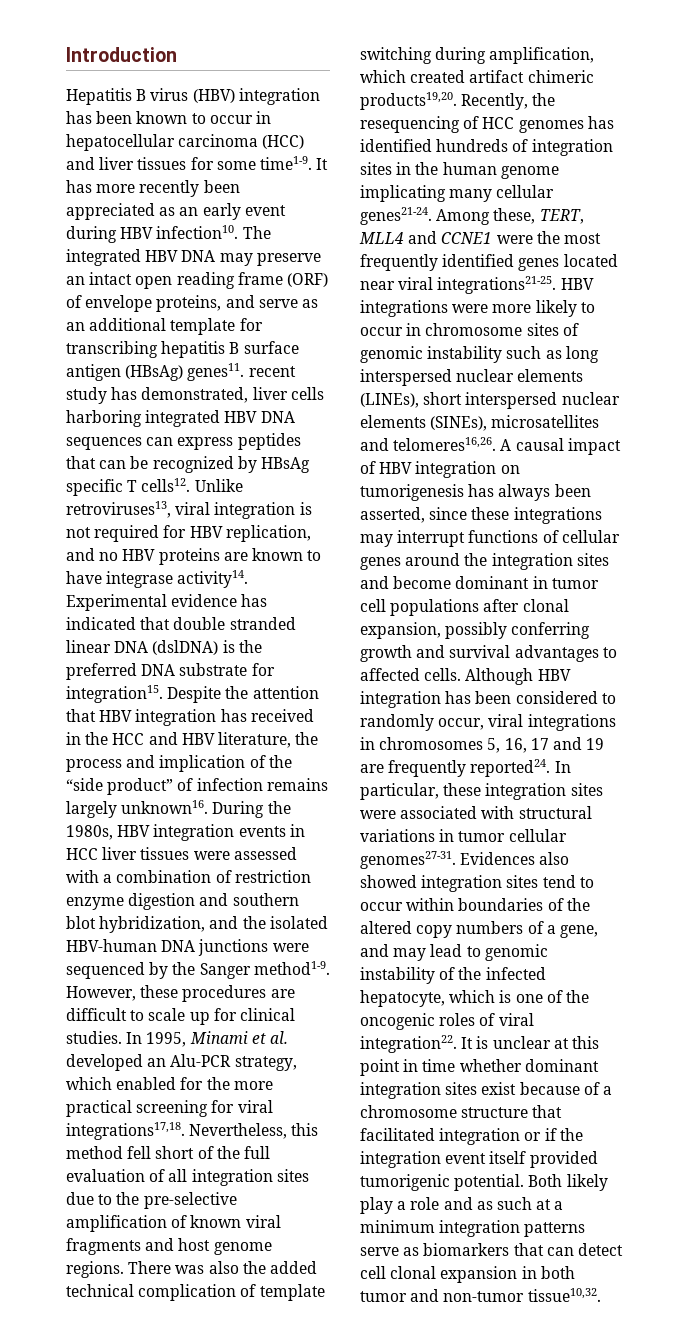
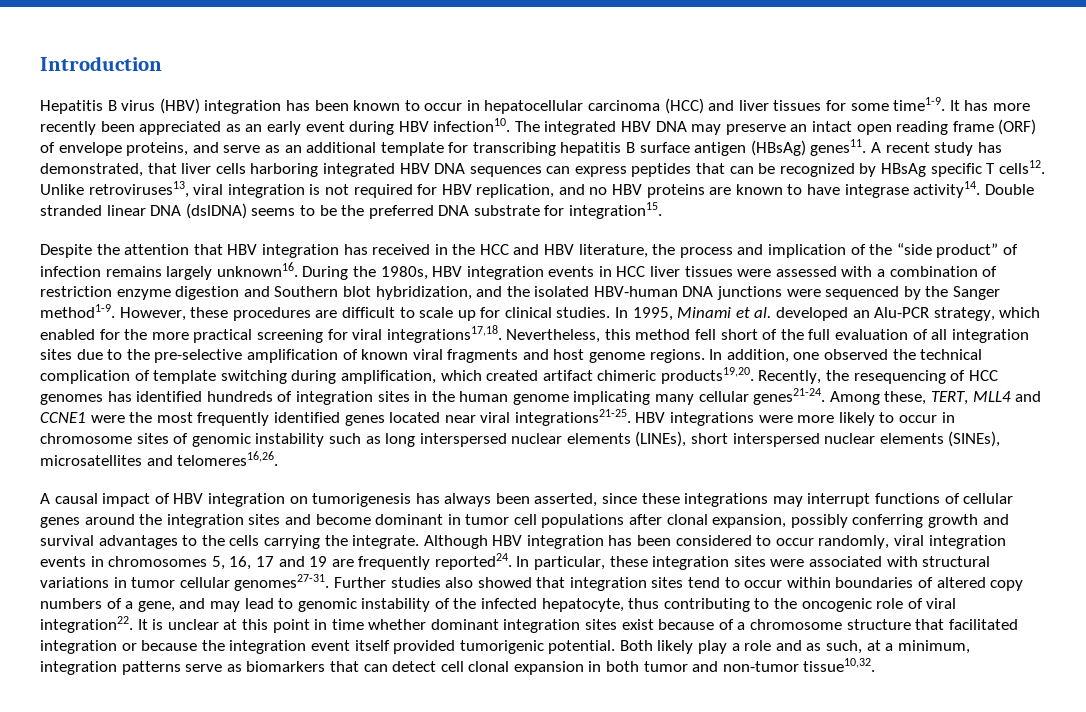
- The integrated HBV DNA may preserve an intact open reading frame (ORF) of envelope proteins, and serve as an additional template for transcribing hepatitis B surface antigen (HBsAg) genes11. recent study has demonstrated, liver cells harboring integrated HBV DNA sequences can express peptides that can be recognized by HBsAg specific T cells12.
+ The integrated HBV DNA may preserve an intact open reading frame (ORF) of envelope proteins, and serve as an additional template for transcribing hepatitis B surface antigen (HBsAg) genes11. A recent study has demonstrated, that liver cells harboring integrated HBV DNA sequences can express peptides that can be recognized by HBsAg specific T cells12.
- Experimental evidence has indicated that double stranded linear DNA (dslDNA) is the preferred DNA substrate for integration15. Despite the attention that HBV integration has received in the HCC and HBV literature, the process and implication of the “side product” of infection remains largely unknown16.
+ Double stranded linear DNA (dslDNA) seems to be the preferred DNA substrate for integration15.
+ Despite the attention that HBV integration has received in the HCC and HBV literature, the process and implication of the “side product” of infection remains largely unknown16.
- During the 1980s, HBV integration events in HCC liver tissues were assessed with a combination of restriction enzyme digestion and southern blot hybridization, and the isolated HBV-human DNA junctions were sequenced by the Sanger method1-9.
+ During the 1980s, HBV integration events in HCC liver tissues were assessed with a combination of restriction enzyme digestion and Southern blot hybridization, and the isolated HBV-human DNA junctions were sequenced by the Sanger method1-9.
- There was also the added technical complication of template switching during amplification, which created artifact chimeric products19,20.
+ In addition, one observed the technical complication of template switching during amplification, which created artifact chimeric products19,20.
- HBV integrations were more likely to occur in chromosome sites of genomic instability such as long interspersed nuclear elements (LINEs), short interspersed nuclear elements (SINEs), microsatellites and telomeres16,26. A causal impact of HBV integration on tumorigenesis has always been asserted, since these integrations may interrupt functions of cellular genes around the integration sites and become dominant in tumor cell populations after clonal expansion, possibly conferring growth and survival advantages to affected cells.
+ HBV integrations were more likely to occur in chromosome sites of genomic instability such as long interspersed nuclear elements (LINEs), short interspersed nuclear elements (SINEs), microsatellites and telomeres16,26.
+ A causal impact of HBV integration on tumorigenesis has always been asserted, since these integrations may interrupt functions of cellular genes around the integration sites and become dominant in tumor cell populations after clonal expansion, possibly conferring growth and survival advantages to the cells carrying the integrate.
- Although HBV integration has been considered to randomly occur, viral integrations in chromosomes 5, 16, 17 and 19 are frequently reported24.
+ Although HBV integration has been considered to occur randomly, viral integration events in chromosomes 5, 16, 17 and 19 are frequently reported24.
- Evidences also showed integration sites tend to occur within boundaries of the altered copy numbers of a gene, and may lead to genomic instability of the infected hepatocyte, which is one of the oncogenic roles of viral integration22.
+ Further studies also showed that integration sites tend to occur within boundaries of altered copy numbers of a gene, and may lead to genomic instability of the infected hepatocyte, thus contributing to the oncogenic role of viral integration22.
- It is unclear at this point in time whether dominant integration sites exist because of a chromosome structure that facilitated integration or if the integration event itself provided tumorigenic potential.
+ It is unclear at this point in time whether dominant integration sites exist because of a chromosome structure that facilitated integration or because the integration event itself provided tumorigenic potential.
- Both likely play a role and as such at a minimum integration patterns serve as biomarkers that can detect cell clonal expansion in both tumor and non-tumor tissue10,32.
+ Both likely play a role and as such, at a minimum, integration patterns serve as biomarkers that can detect cell clonal expansion in both tumor and non-tumor tissue10,32.

